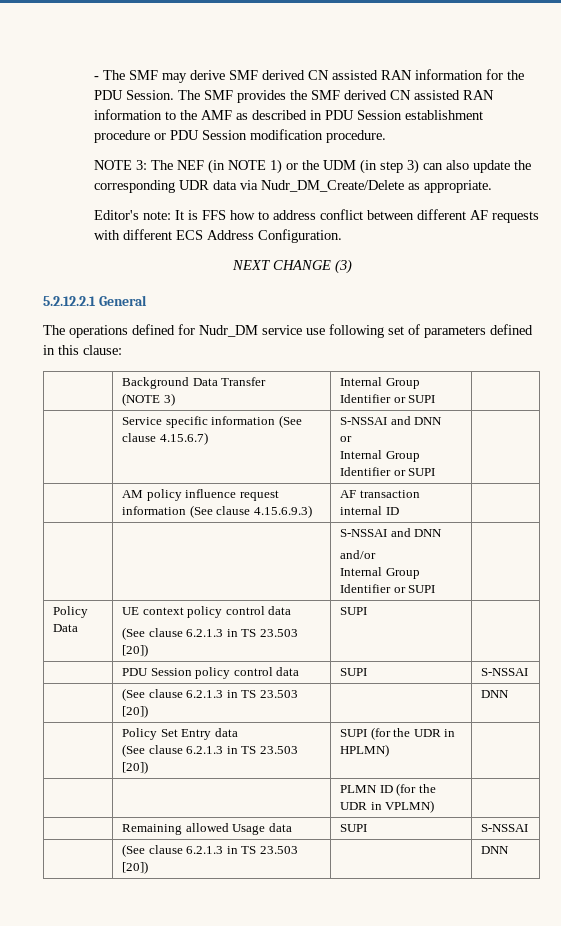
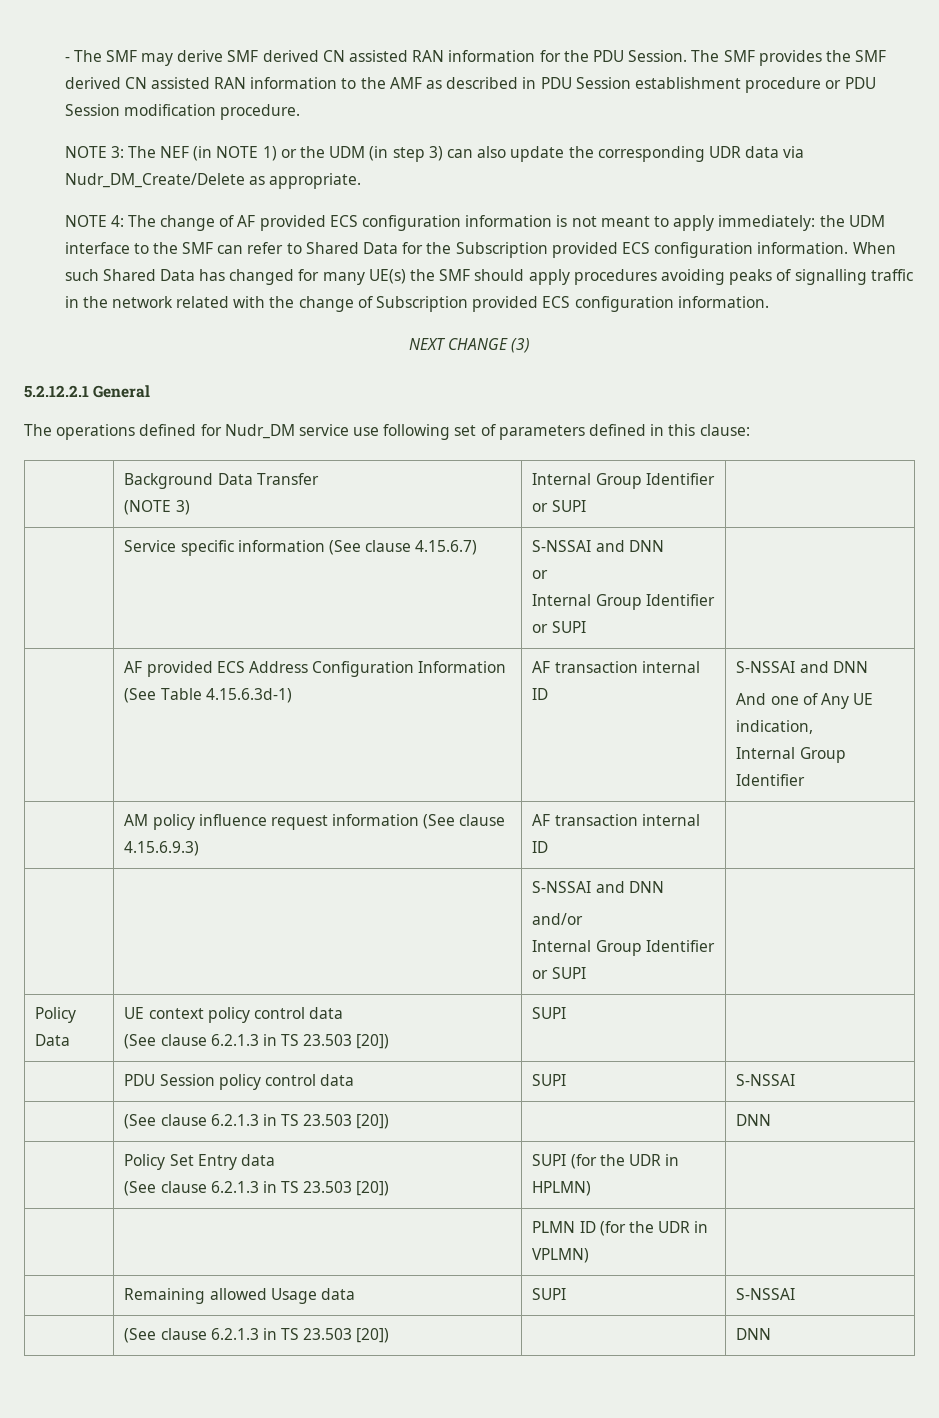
- Editor's note: It is FFS how to address conflict between different AF requests with different ECS Address Configuration.
+ NOTE 4: The change of AF provided ECS configuration information is not meant to apply immediately: the UDM interface to the SMF can refer to Shared Data for the Subscription provided ECS configuration information. When such Shared Data has changed for many UE(s) the SMF should apply procedures avoiding peaks of signalling traffic in the network related with the change of Subscription provided ECS configuration information.
+ | AF provided ECS Address Configuration Information (See Table 4.15.6.3d-1) | AF transaction internal ID | S-NSSAI and DNN
+ And one of Any UE indication,
+ Internal Group Identifier

